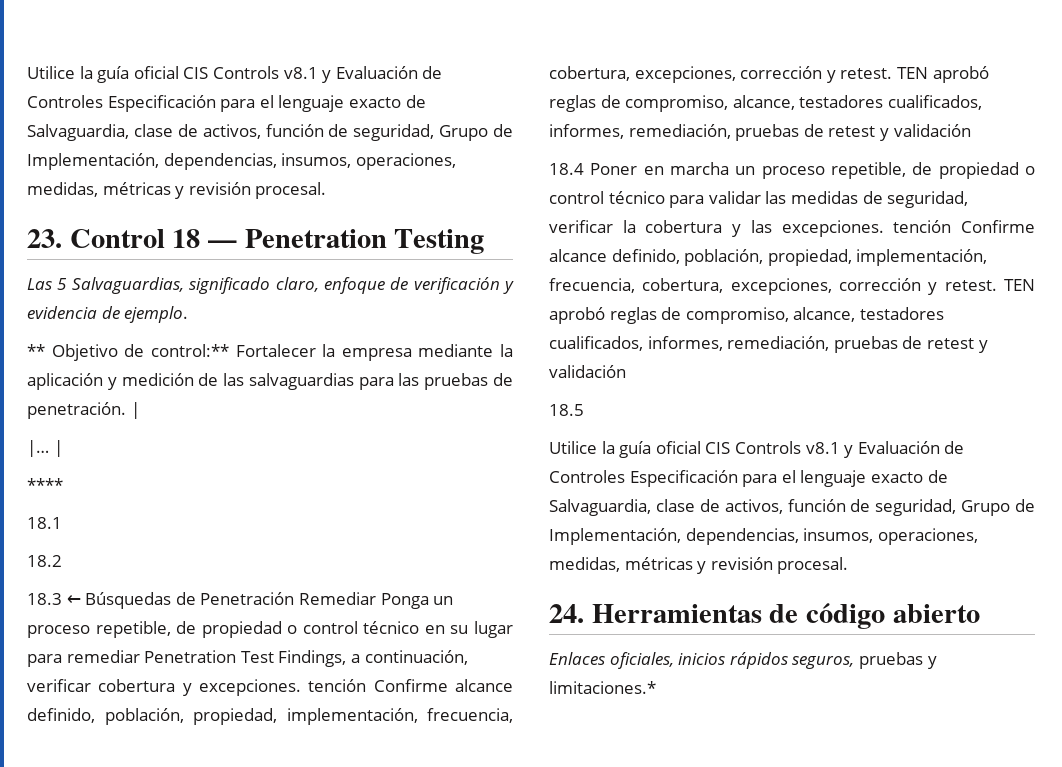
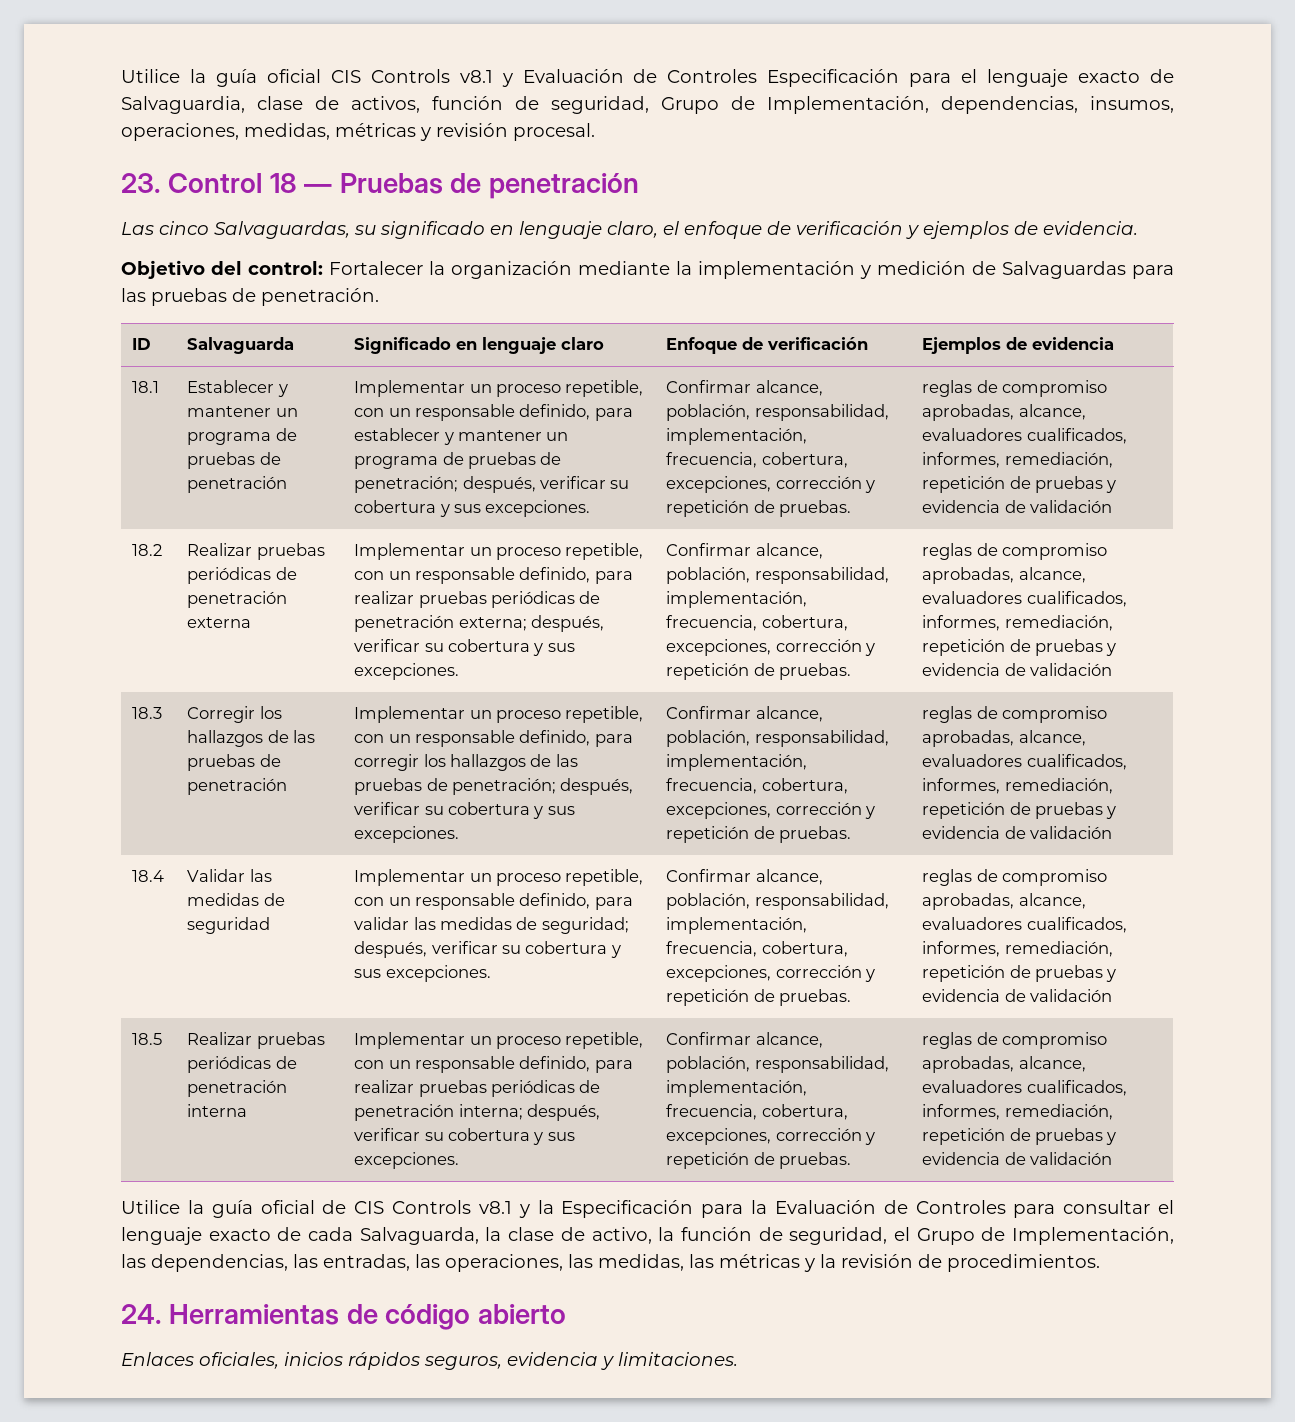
- 23. Control 18 — Penetration Testing
- Las 5 Salvaguardias, significado claro, enfoque de verificación y evidencia de ejemplo.
- ** Objetivo de control:** Fortalecer la empresa mediante la aplicación y medición de las salvaguardias para las pruebas de penetración. |
- |… |
- ****
- 18.1
- 18.2
- 18.3 ← Búsquedas de Penetración Remediar Ponga un proceso repetible, de propiedad o control técnico en su lugar para remediar Penetration Test Findings, a continuación, verificar cobertura y excepciones. tención Confirme alcance definido, población, propiedad, implementación, frecuencia, cobertura, excepciones, corrección y retest. TEN aprobó reglas de compromiso, alcance, testadores cualificados, informes, remediación, pruebas de retest y validación
- 18.4 Poner en marcha un proceso repetible, de propiedad o control técnico para validar las medidas de seguridad, verificar la cobertura y las excepciones. tención Confirme alcance definido, población, propiedad, implementación, frecuencia, cobertura, excepciones, corrección y retest. TEN aprobó reglas de compromiso, alcance, testadores cualificados, informes, remediación, pruebas de retest y validación
- 18.5
- Utilice la guía oficial CIS Controls v8.1 y Evaluación de Controles Especificación para el lenguaje exacto de Salvaguardia, clase de activos, función de seguridad, Grupo de Implementación, dependencias, insumos, operaciones, medidas, métricas y revisión procesal.
+ 23. Control 18 — Pruebas de penetración
+ Las cinco Salvaguardas, su significado en lenguaje claro, el enfoque de verificación y ejemplos de evidencia.
+ Objetivo del control: Fortalecer la organización mediante la implementación y medición de Salvaguardas para las pruebas de penetración.
+ ID | Salvaguarda | Significado en lenguaje claro | Enfoque de verificación | Ejemplos de evidencia
+ 18.1 | Establecer y mantener un programa de pruebas de penetración | Implementar un proceso repetible, con un responsable definido, para establecer y mantener un programa de pruebas de penetración; después, verificar su cobertura y sus excepciones. | Confirmar alcance, población, responsabilidad, implementación, frecuencia, cobertura, excepciones, corrección y repetición de pruebas. | reglas de compromiso aprobadas, alcance, evaluadores cualificados, informes, remediación, repetición de pruebas y evidencia de validación
+ 18.2 | Realizar pruebas periódicas de penetración externa | Implementar un proceso repetible, con un responsable definido, para realizar pruebas periódicas de penetración externa; después, verificar su cobertura y sus excepciones. | Confirmar alcance, población, responsabilidad, implementación, frecuencia, cobertura, excepciones, corrección y repetición de pruebas. | reglas de compromiso aprobadas, alcance, evaluadores cualificados, informes, remediación, repetición de pruebas y evidencia de validación
+ 18.3 | Corregir los hallazgos de las pruebas de penetración | Implementar un proceso repetible, con un responsable definido, para corregir los hallazgos de las pruebas de penetración; después, verificar su cobertura y sus excepciones. | Confirmar alcance, población, responsabilidad, implementación, frecuencia, cobertura, excepciones, corrección y repetición de pruebas. | reglas de compromiso aprobadas, alcance, evaluadores cualificados, informes, remediación, repetición de pruebas y evidencia de validación
+ 18.4 | Validar las medidas de seguridad | Implementar un proceso repetible, con un responsable definido, para validar las medidas de seguridad; después, verificar su cobertura y sus excepciones. | Confirmar alcance, población, responsabilidad, implementación, frecuencia, cobertura, excepciones, corrección y repetición de pruebas. | reglas de compromiso aprobadas, alcance, evaluadores cualificados, informes, remediación, repetición de pruebas y evidencia de validación
+ 18.5 | Realizar pruebas periódicas de penetración interna | Implementar un proceso repetible, con un responsable definido, para realizar pruebas periódicas de penetración interna; después, verificar su cobertura y sus excepciones. | Confirmar alcance, población, responsabilidad, implementación, frecuencia, cobertura, excepciones, corrección y repetición de pruebas. | reglas de compromiso aprobadas, alcance, evaluadores cualificados, informes, remediación, repetición de pruebas y evidencia de validación
+ Utilice la guía oficial de CIS Controls v8.1 y la Especificación para la Evaluación de Controles para consultar el lenguaje exacto de cada Salvaguarda, la clase de activo, la función de seguridad, el Grupo de Implementación, las dependencias, las entradas, las operaciones, las medidas, las métricas y la revisión de procedimientos.
- Enlaces oficiales, inicios rápidos seguros, pruebas y limitaciones.*
+ Enlaces oficiales, inicios rápidos seguros, evidencia y limitaciones.

